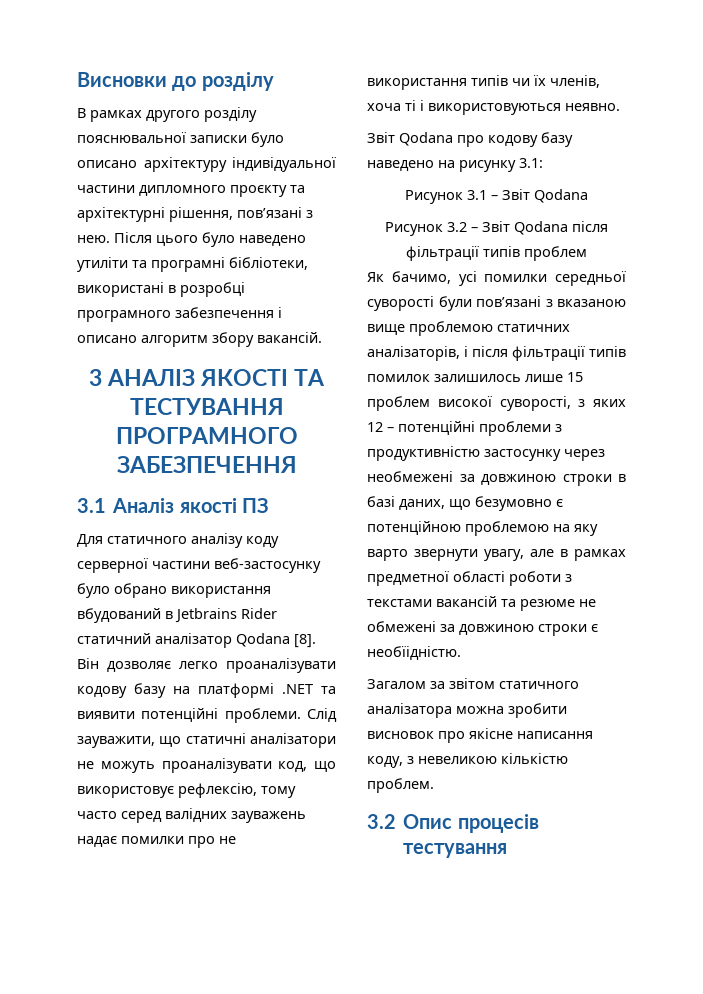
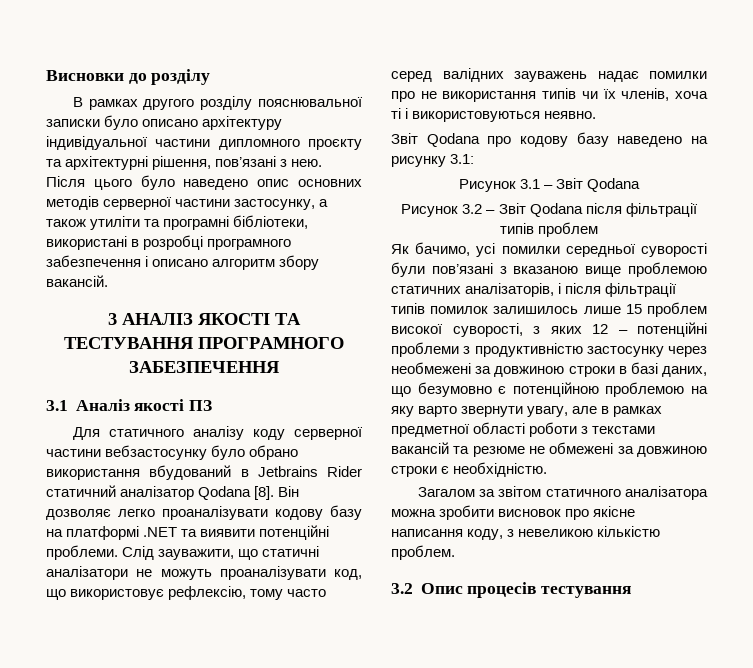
- Після цього було наведено утиліти та програмні бібліотеки, використані в розробці програмного забезпечення і описано алгоритм збору вакансій.
+ Після цього було наведено опис основних методів серверної частини застосунку, а також утиліти та програмні бібліотеки, використані в розробці програмного забезпечення і описано алгоритм збору вакансій.
- Для статичного аналізу коду серверної частини веб-застосунку було обрано використання вбудований в Jetbrains Rider статичний аналізатор Qodana [8].
+ Для статичного аналізу коду серверної частини вебзастосунку було обрано використання вбудований в Jetbrains Rider статичний аналізатор Qodana [8].
- Як бачимо, усі помилки середньої суворості були пов’язані з вказаною вище проблемою статичних аналізаторів, і після фільтрації типів помилок залишилось лише 15 проблем високої суворості, з яких 12 – потенційні проблеми з продуктивністю застосунку через необмежені за довжиною строки в базі даних, що безумовно є потенційною проблемою на яку варто звернути увагу, але в рамках предметної області роботи з текстами вакансій та резюме не обмежені за довжиною строки є необїідністю.
+ Як бачимо, усі помилки середньої суворості були пов’язані з вказаною вище проблемою статичних аналізаторів, і після фільтрації типів помилок залишилось лише 15 проблем високої суворості, з яких 12 – потенційні проблеми з продуктивністю застосунку через необмежені за довжиною строки в базі даних, що безумовно є потенційною проблемою на яку варто звернути увагу, але в рамках предметної області роботи з текстами вакансій та резюме не обмежені за довжиною строки є необхідністю.

